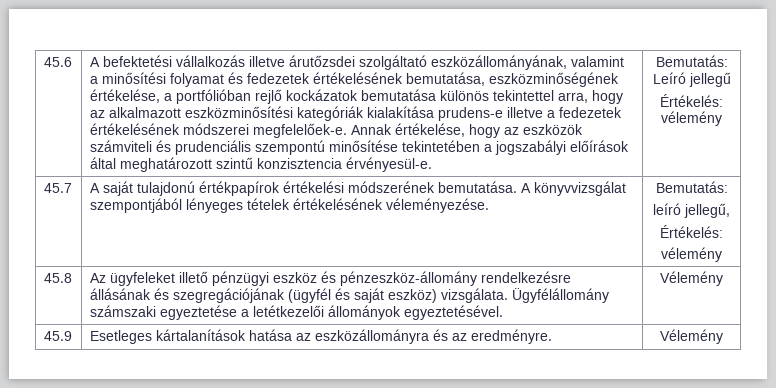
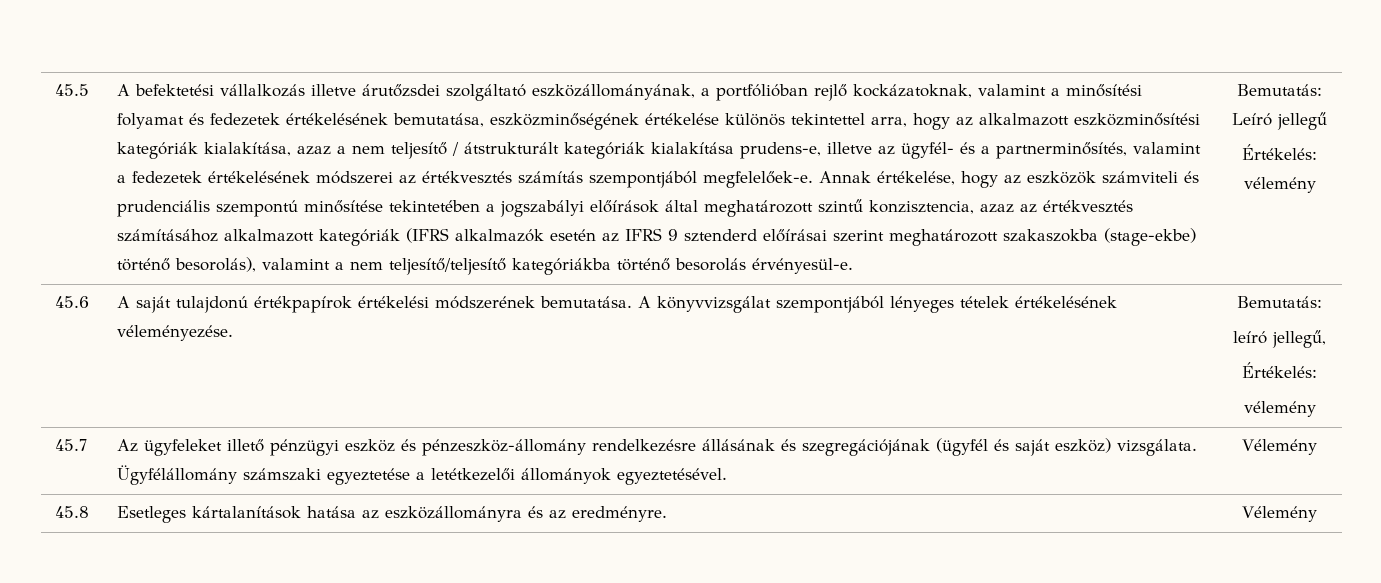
- 45.6
+ 45.5
- A befektetési vállalkozás illetve árutőzsdei szolgáltató eszközállományának, valamint a minősítési folyamat és fedezetek értékelésének bemutatása, eszközminőségének értékelése, a portfólióban rejlő kockázatok bemutatása különös tekintettel arra, hogy az alkalmazott eszközminősítési kategóriák kialakítása prudens-e illetve a fedezetek értékelésének módszerei megfelelőek-e.
+ A befektetési vállalkozás illetve árutőzsdei szolgáltató eszközállományának, a portfólióban rejlő kockázatoknak, valamint a minősítési folyamat és fedezetek értékelésének bemutatása, eszközminőségének értékelése különös tekintettel arra, hogy az alkalmazott eszközminősítési kategóriák kialakítása, azaz a nem teljesítő / átstrukturált kategóriák kialakítása prudens-e, illetve az ügyfél- és a partnerminősítés, valamint a fedezetek értékelésének módszerei az értékvesztés számítás szempontjából megfelelőek-e.
- Annak értékelése, hogy az eszközök számviteli és prudenciális szempontú minősítése tekintetében a jogszabályi előírások által meghatározott szintű konzisztencia érvényesül-e.
+ Annak értékelése, hogy az eszközök számviteli és prudenciális szempontú minősítése tekintetében a jogszabályi előírások által meghatározott szintű konzisztencia, azaz az értékvesztés számításához alkalmazott kategóriák (IFRS alkalmazók esetén az IFRS 9 sztenderd előírásai szerint meghatározott szakaszokba (stage-ekbe) történő besorolás), valamint a nem teljesítő/teljesítő kategóriákba történő besorolás érvényesül-e.
- 45.7 | A saját tulajdonú értékpapírok értékelési módszerének bemutatása. A könyvvizsgálat szempontjából lényeges tételek értékelésének véleményezése. | Bemutatás:
+ 45.6 | A saját tulajdonú értékpapírok értékelési módszerének bemutatása. A könyvvizsgálat szempontjából lényeges tételek értékelésének véleményezése. | Bemutatás:
- 45.8 | Az ügyfeleket illető pénzügyi eszköz és pénzeszköz-állomány rendelkezésre állásának és szegregációjának (ügyfél és saját eszköz) vizsgálata. Ügyfélállomány számszaki egyeztetése a letétkezelői állományok egyeztetésével. | Vélemény
+ 45.7 | Az ügyfeleket illető pénzügyi eszköz és pénzeszköz-állomány rendelkezésre állásának és szegregációjának (ügyfél és saját eszköz) vizsgálata. Ügyfélállomány számszaki egyeztetése a letétkezelői állományok egyeztetésével. | Vélemény
- 45.9 | Esetleges kártalanítások hatása az eszközállományra és az eredményre. | Vélemény
+ 45.8 | Esetleges kártalanítások hatása az eszközállományra és az eredményre. | Vélemény

